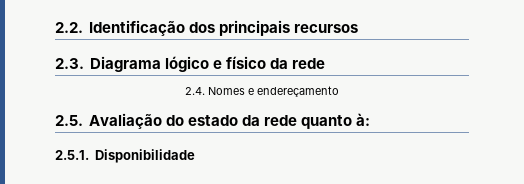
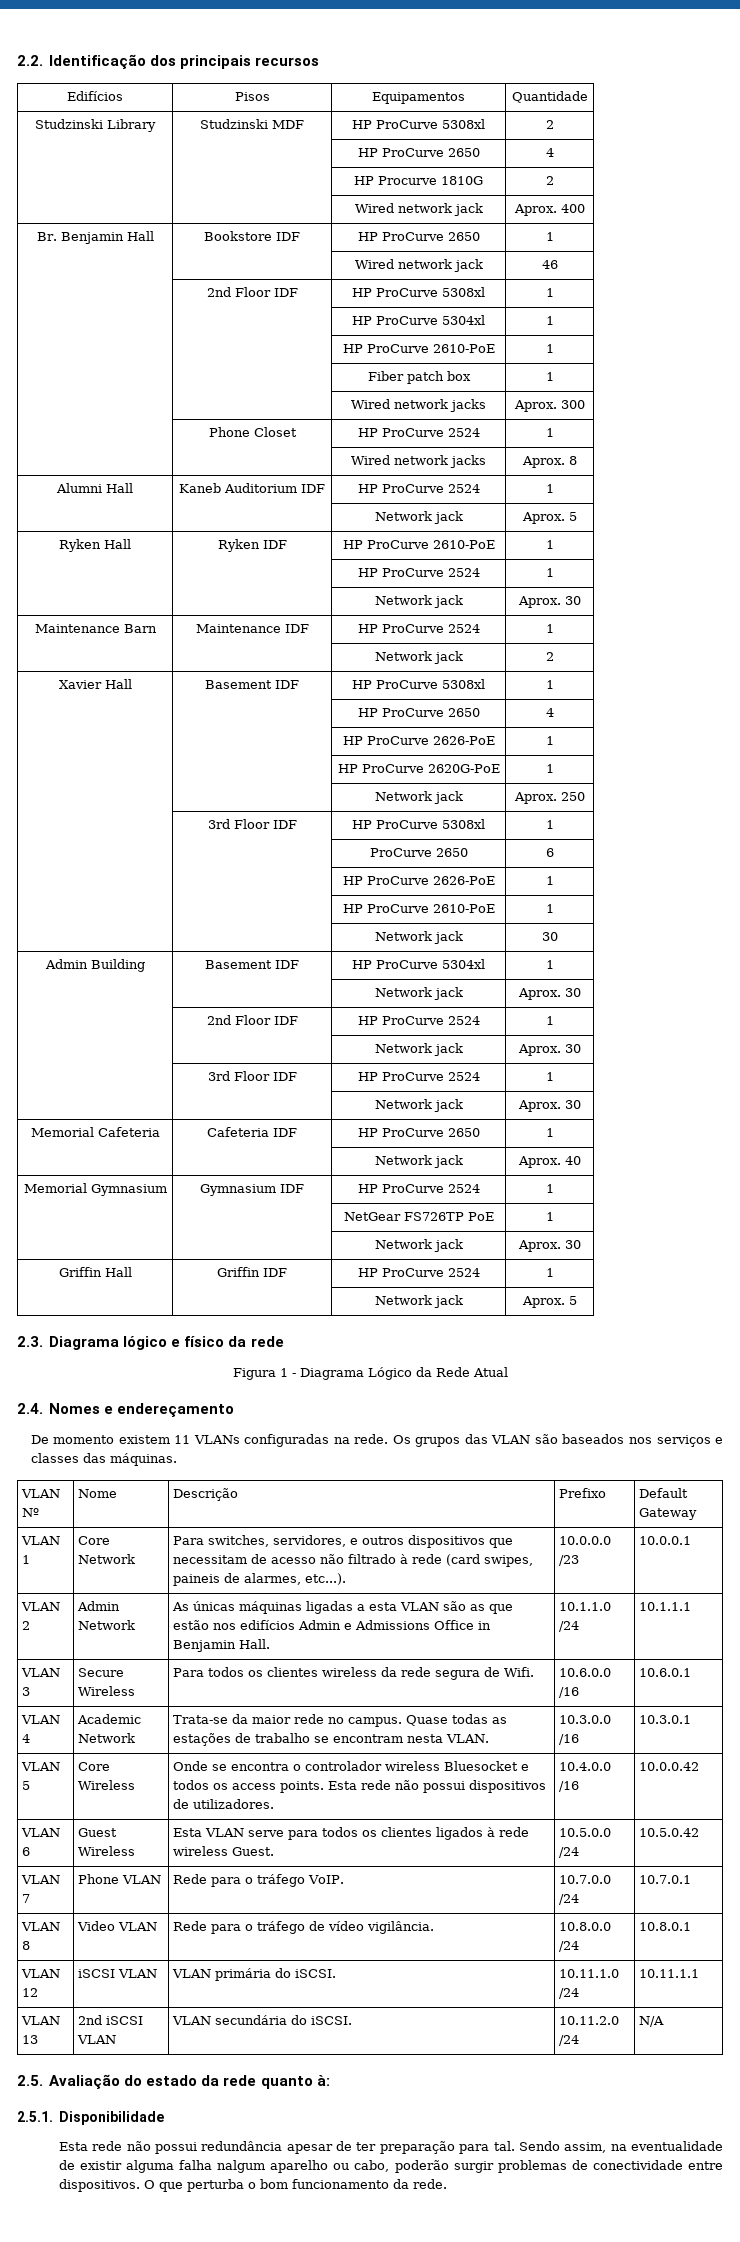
+ Edifícios | Pisos | Equipamentos | Quantidade
+ Studzinski Library | Studzinski MDF | HP ProCurve 5308xl | 2
+ | | HP ProCurve 2650 | 4
+ | | HP Procurve 1810G | 2
+ | | Wired network jack | Aprox. 400
+ Br. Benjamin Hall | Bookstore IDF | HP ProCurve 2650 | 1
+ | | Wired network jack | 46
+ | 2nd Floor IDF | HP ProCurve 5308xl | 1
+ | | HP ProCurve 5304xl | 1
+ | | HP ProCurve 2610-PoE | 1
+ | | Fiber patch box | 1
+ | | Wired network jacks | Aprox. 300
+ | Phone Closet | HP ProCurve 2524 | 1
+ | | Wired network jacks | Aprox. 8
+ Alumni Hall | Kaneb Auditorium IDF | HP ProCurve 2524 | 1
+ | | Network jack | Aprox. 5
+ Ryken Hall | Ryken IDF | HP ProCurve 2610-PoE | 1
+ | | HP ProCurve 2524 | 1
+ | | Network jack | Aprox. 30
+ Maintenance Barn | Maintenance IDF | HP ProCurve 2524 | 1
+ | | Network jack | 2
+ Xavier Hall | Basement IDF | HP ProCurve 5308xl | 1
+ | | HP ProCurve 2650 | 4
+ | | HP ProCurve 2626-PoE | 1
+ | | HP ProCurve 2620G-PoE | 1
+ | | Network jack | Aprox. 250
+ | 3rd Floor IDF | HP ProCurve 5308xl | 1
+ | | ProCurve 2650 | 6
+ | | HP ProCurve 2626-PoE | 1
+ | | HP ProCurve 2610-PoE | 1
+ | | Network jack | 30
+ Admin Building | Basement IDF | HP ProCurve 5304xl | 1
+ | | Network jack | Aprox. 30
+ | 2nd Floor IDF | HP ProCurve 2524 | 1
+ | | Network jack | Aprox. 30
+ | 3rd Floor IDF | HP ProCurve 2524 | 1
+ | | Network jack | Aprox. 30
+ Memorial Cafeteria | Cafeteria IDF | HP ProCurve 2650 | 1
+ | | Network jack | Aprox. 40
+ Memorial Gymnasium | Gymnasium IDF | HP ProCurve 2524 | 1
+ | | NetGear FS726TP PoE | 1
+ | | Network jack | Aprox. 30
+ Griffin Hall | Griffin IDF | HP ProCurve 2524 | 1
+ | | Network jack | Aprox. 5
+ Figura 1 - Diagrama Lógico da Rede Atual
  2.4. Nomes e endereçamento
+ De momento existem 11 VLANs configuradas na rede. Os grupos das VLAN são baseados nos serviços e classes das máquinas.
+ VLAN Nº | Nome | Descrição | Prefixo | Default Gateway
+ VLAN 1 | Core Network | Para switches, servidores, e outros dispositivos que necessitam de acesso não filtrado à rede (card swipes, paineis de alarmes, etc...). | 10.0.0.0 /23 | 10.0.0.1
+ VLAN 2 | Admin Network | As únicas máquinas ligadas a esta VLAN são as que estão nos edifícios Admin e Admissions Office in Benjamin Hall. | 10.1.1.0 /24 | 10.1.1.1
+ VLAN 3 | Secure Wireless | Para todos os clientes wireless da rede segura de Wifi. | 10.6.0.0 /16 | 10.6.0.1
+ VLAN 4 | Academic Network | Trata-se da maior rede no campus. Quase todas as estações de trabalho se encontram nesta VLAN. | 10.3.0.0 /16 | 10.3.0.1
+ VLAN 5 | Core Wireless | Onde se encontra o controlador wireless Bluesocket e todos os access points. Esta rede não possui dispositivos de utilizadores. | 10.4.0.0 /16 | 10.0.0.42
+ VLAN 6 | Guest Wireless | Esta VLAN serve para todos os clientes ligados à rede wireless Guest. | 10.5.0.0 /24 | 10.5.0.42
+ VLAN 7 | Phone VLAN | Rede para o tráfego VoIP. | 10.7.0.0 /24 | 10.7.0.1
+ VLAN 8 | Video VLAN | Rede para o tráfego de vídeo vigilância. | 10.8.0.0 /24 | 10.8.0.1
+ VLAN 12 | iSCSI VLAN | VLAN primária do iSCSI. | 10.11.1.0 /24 | 10.11.1.1
+ VLAN 13 | 2nd iSCSI VLAN | VLAN secundária do iSCSI. | 10.11.2.0 /24 | N/A
+ Esta rede não possui redundância apesar de ter preparação para tal. Sendo assim, na eventualidade de existir alguma falha nalgum aparelho ou cabo, poderão surgir problemas de conectividade entre dispositivos. O que perturba o bom funcionamento da rede.

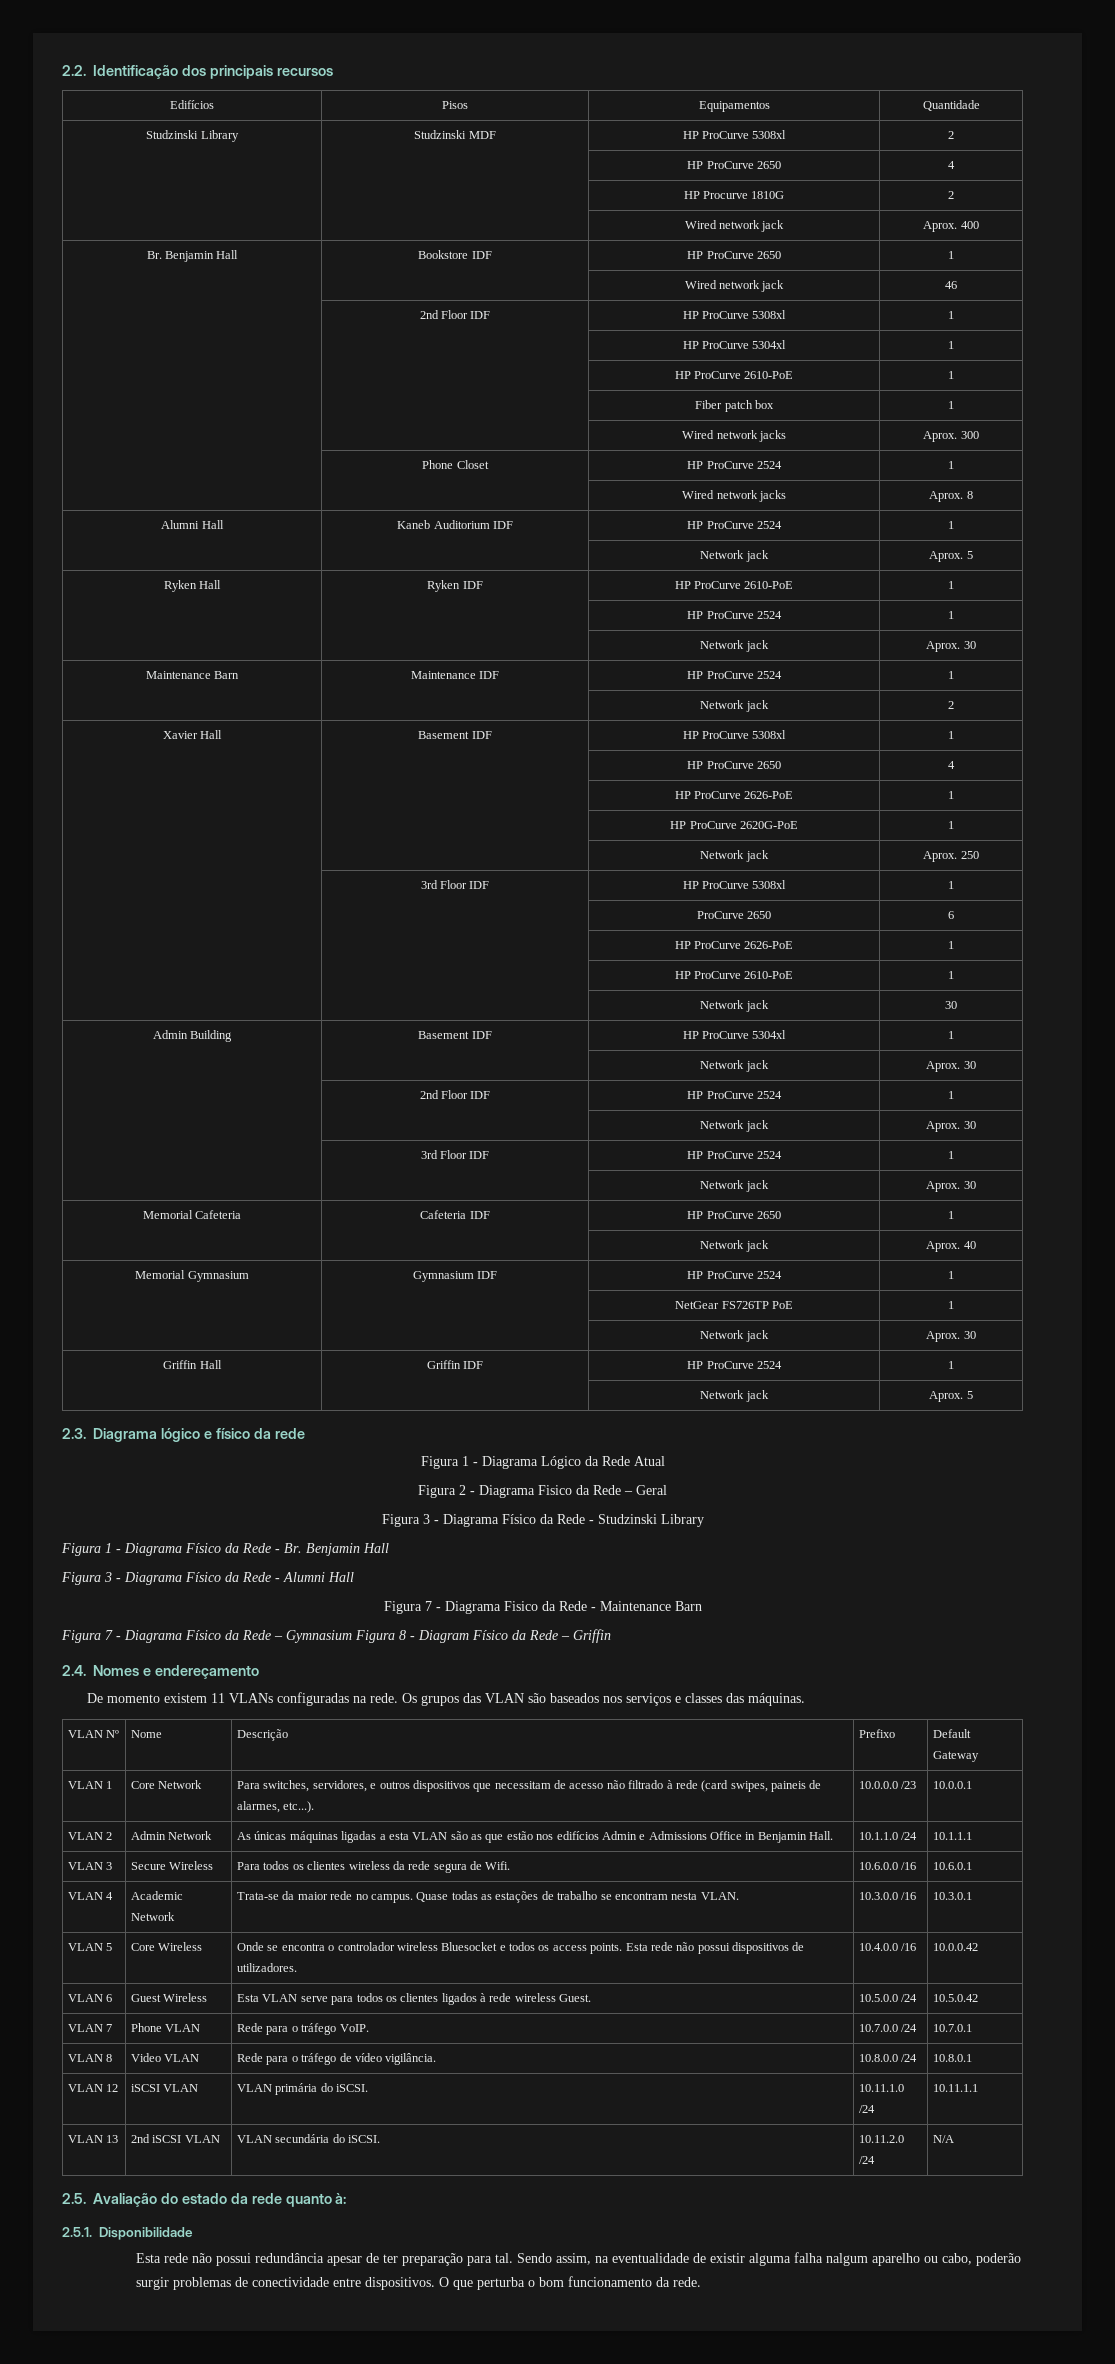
+ Figura 2 - Diagrama Fisico da Rede – Geral
+ Figura 3 - Diagrama Físico da Rede - Studzinski Library
+ Figura 1 - Diagrama Físico da Rede - Br. Benjamin Hall
+ Figura 3 - Diagrama Físico da Rede - Alumni Hall
+ Figura 7 - Diagrama Fisico da Rede - Maintenance Barn
+ Figura 7 - Diagrama Físico da Rede – Gymnasium Figura 8 - Diagram Físico da Rede – Griffin

